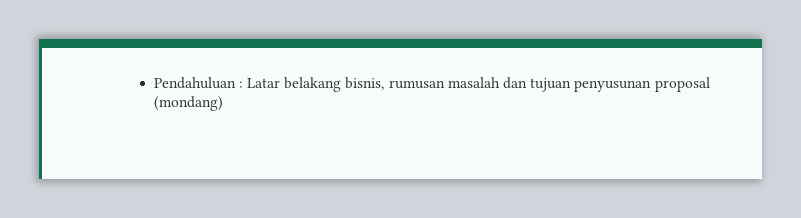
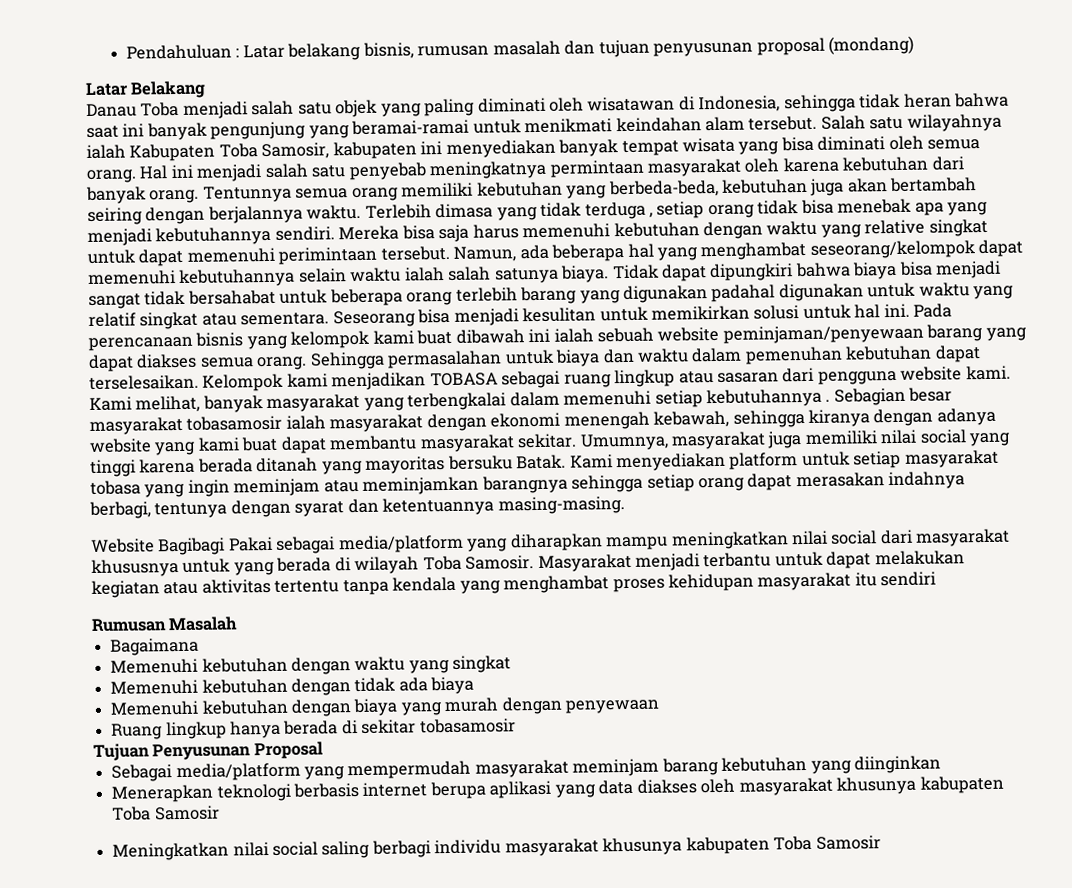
+ Latar Belakang
+ Danau Toba menjadi salah satu objek yang paling diminati oleh wisatawan di Indonesia, sehingga tidak heran bahwa saat ini banyak pengunjung yang beramai-ramai untuk menikmati keindahan alam tersebut. Salah satu wilayahnya ialah Kabupaten Toba Samosir, kabupaten ini menyediakan banyak tempat wisata yang bisa diminati oleh semua orang. Hal ini menjadi salah satu penyebab meningkatnya permintaan masyarakat oleh karena kebutuhan dari banyak orang. Tentunnya semua orang memiliki kebutuhan yang berbeda-beda, kebutuhan juga akan bertambah seiring dengan berjalannya waktu. Terlebih dimasa yang tidak terduga , setiap orang tidak bisa menebak apa yang menjadi kebutuhannya sendiri. Mereka bisa saja harus memenuhi kebutuhan dengan waktu yang relative singkat untuk dapat memenuhi perimintaan tersebut. Namun, ada beberapa hal yang menghambat seseorang/kelompok dapat memenuhi kebutuhannya selain waktu ialah salah satunya biaya. Tidak dapat dipungkiri bahwa biaya bisa menjadi sangat tidak bersahabat untuk beberapa orang terlebih barang yang digunakan padahal digunakan untuk waktu yang relatif singkat atau sementara. Seseorang bisa menjadi kesulitan untuk memikirkan solusi untuk hal ini. Pada perencanaan bisnis yang kelompok kami buat dibawah ini ialah sebuah website peminjaman/penyewaan barang yang dapat diakses semua orang. Sehingga permasalahan untuk biaya dan waktu dalam pemenuhan kebutuhan dapat terselesaikan. Kelompok kami menjadikan TOBASA sebagai ruang lingkup atau sasaran dari pengguna website kami. Kami melihat, banyak masyarakat yang terbengkalai dalam memenuhi setiap kebutuhannya . Sebagian besar masyarakat tobasamosir ialah masyarakat dengan ekonomi menengah kebawah, sehingga kiranya dengan adanya website yang kami buat dapat membantu masyarakat sekitar. Umumnya, masyarakat juga memiliki nilai social yang tinggi karena berada ditanah yang mayoritas bersuku Batak. Kami menyediakan platform untuk setiap masyarakat tobasa yang ingin meminjam atau meminjamkan barangnya sehingga setiap orang dapat merasakan indahnya berbagi, tentunya dengan syarat dan ketentuannya masing-masing.
+ Website Bagibagi Pakai sebagai media/platform yang diharapkan mampu meningkatkan nilai social dari masyarakat khususnya untuk yang berada di wilayah Toba Samosir. Masyarakat menjadi terbantu untuk dapat melakukan kegiatan atau aktivitas tertentu tanpa kendala yang menghambat proses kehidupan masyarakat itu sendiri
+ Rumusan Masalah
+ Bagaimana
+ Memenuhi kebutuhan dengan waktu yang singkat
+ Memenuhi kebutuhan dengan tidak ada biaya
+ Memenuhi kebutuhan dengan biaya yang murah dengan penyewaan
+ Ruang lingkup hanya berada di sekitar tobasamosir
+ Tujuan Penyusunan Proposal
+ Sebagai media/platform yang mempermudah masyarakat meminjam barang kebutuhan yang diinginkan
+ Menerapkan teknologi berbasis internet berupa aplikasi yang data diakses oleh masyarakat khusunya kabupaten Toba Samosir
+ Meningkatkan nilai social saling berbagi individu masyarakat khusunya kabupaten Toba Samosir

